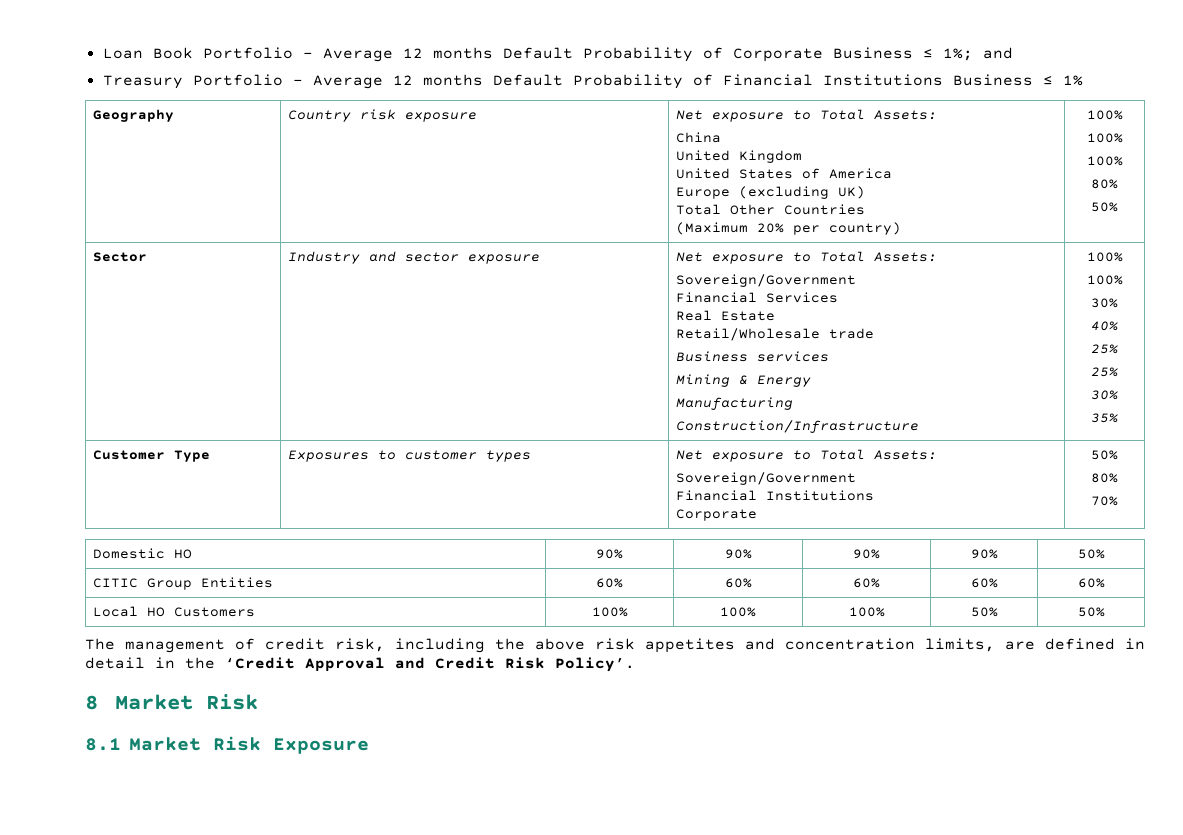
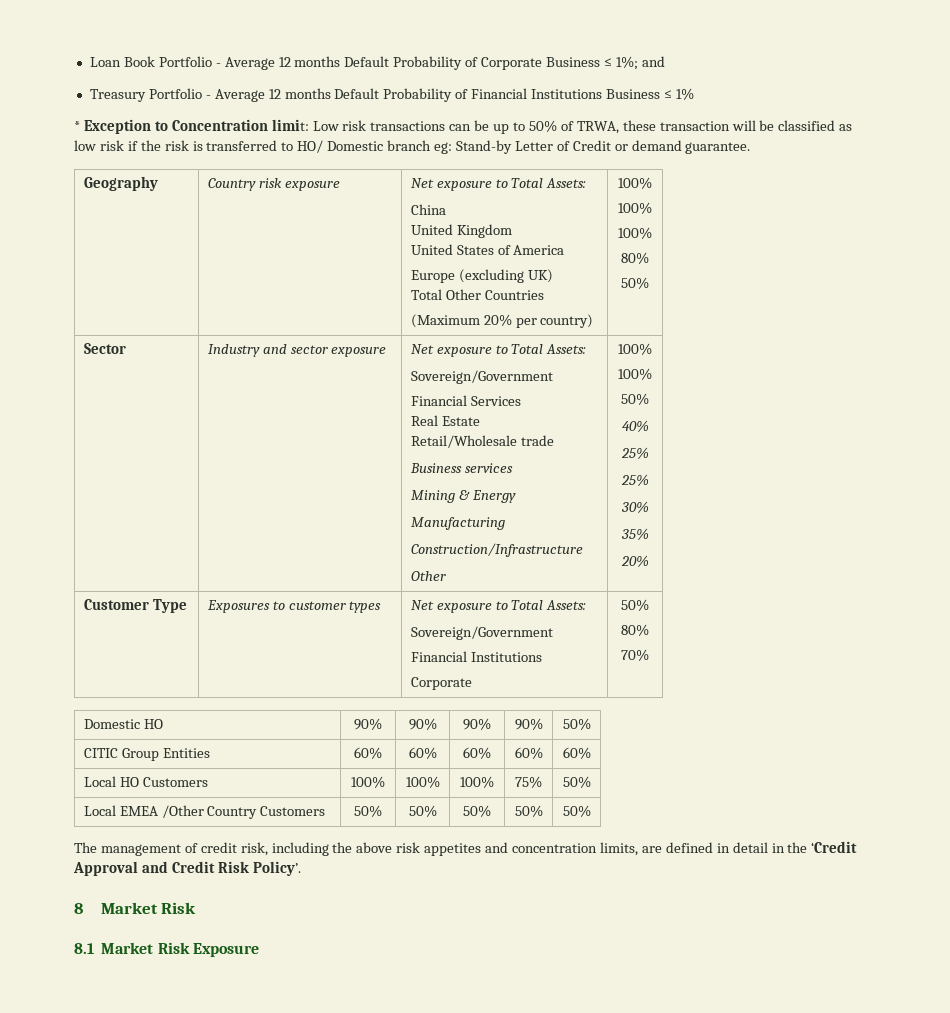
+ * Exception to Concentration limit: Low risk transactions can be up to 50% of TRWA, these transaction will be classified as low risk if the risk is transferred to HO/ Domestic branch eg: Stand-by Letter of Credit or demand guarantee.
  Sector | Industry and sector exposure | Net exposure to Total Assets:
  Sovereign/Government
  Financial Services
  Real Estate
  Retail/Wholesale trade
  Business services
  Mining & Energy
  Manufacturing
- Construction/Infrastructure | 100%
+ Construction/Infrastructure
+ Other | 100%
  100%
- 30%
+ 50%
  40%
  25%
  25%
  30%
  35%
+ 20%
- Local HO Customers | 100% | 100% | 100% | 50% | 50%
+ Local HO Customers | 100% | 100% | 100% | 75% | 50%
+ Local EMEA /Other Country Customers | 50% | 50% | 50% | 50% | 50%

